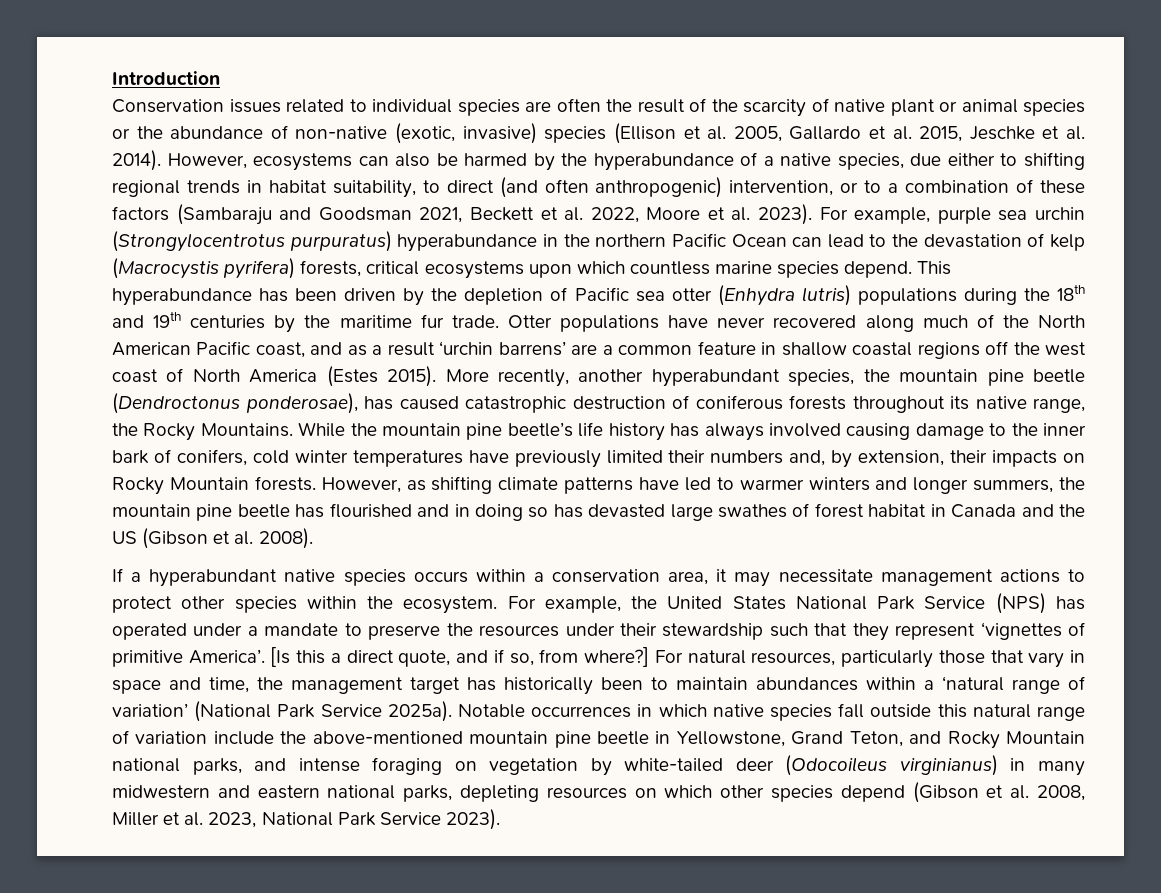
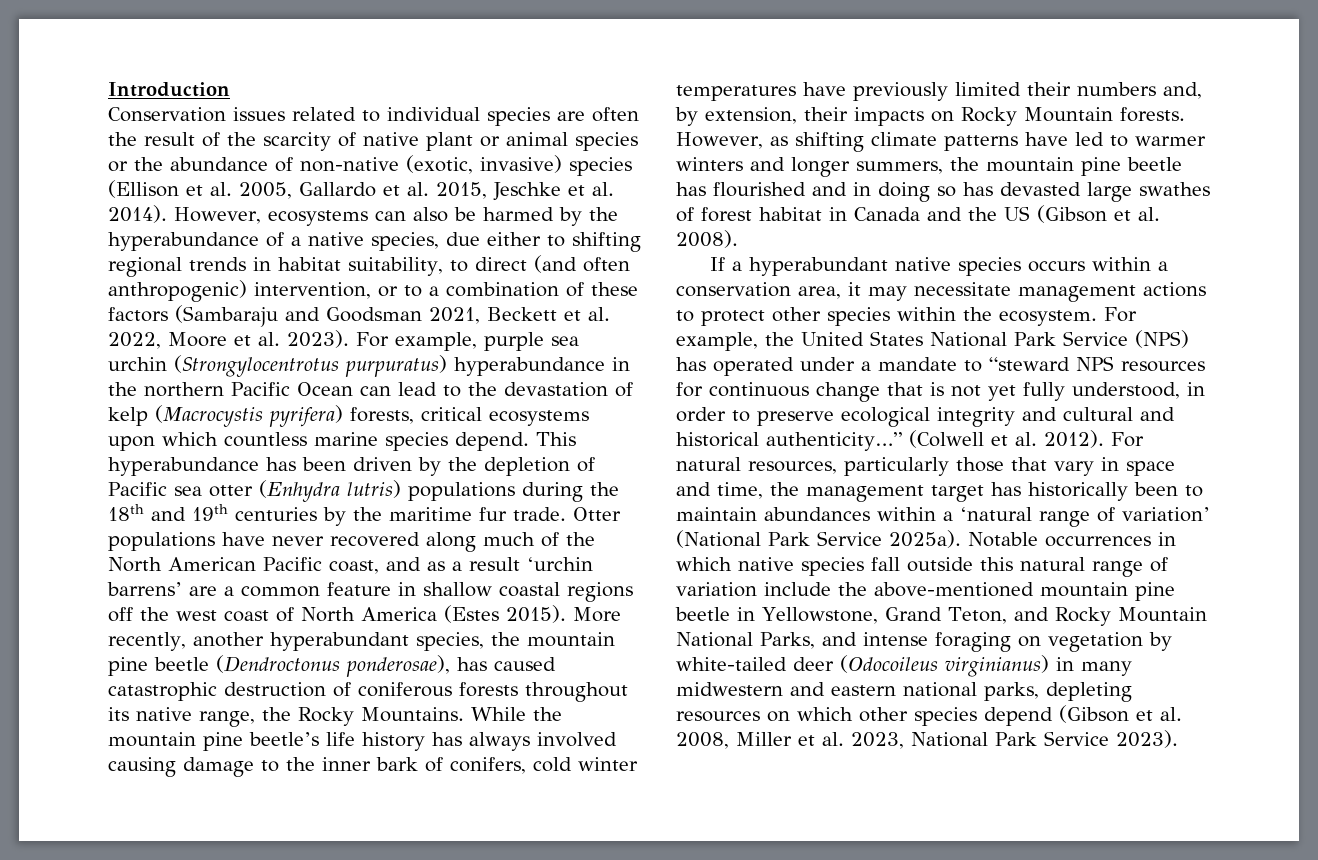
- For example, the United States National Park Service (NPS) has operated under a mandate to preserve the resources under their stewardship such that they represent ‘vignettes of primitive America’. [Is this a direct quote, and if so, from where?]
+ For example, the United States National Park Service (NPS) has operated under a mandate to “steward NPS resources for continuous change that is not yet fully understood, in order to preserve ecological integrity and cultural and historical authenticity…” (Colwell et al. 2012).
- Notable occurrences in which native species fall outside this natural range of variation include the above-mentioned mountain pine beetle in Yellowstone, Grand Teton, and Rocky Mountain national parks, and intense foraging on vegetation by white-tailed deer (Odocoileus virginianus) in many midwestern and eastern national parks, depleting resources on which other species depend (Gibson et al. 2008, Miller et al. 2023, National Park Service 2023).
+ Notable occurrences in which native species fall outside this natural range of variation include the above-mentioned mountain pine beetle in Yellowstone, Grand Teton, and Rocky Mountain National Parks, and intense foraging on vegetation by white-tailed deer (Odocoileus virginianus) in many midwestern and eastern national parks, depleting resources on which other species depend (Gibson et al. 2008, Miller et al. 2023, National Park Service 2023).

